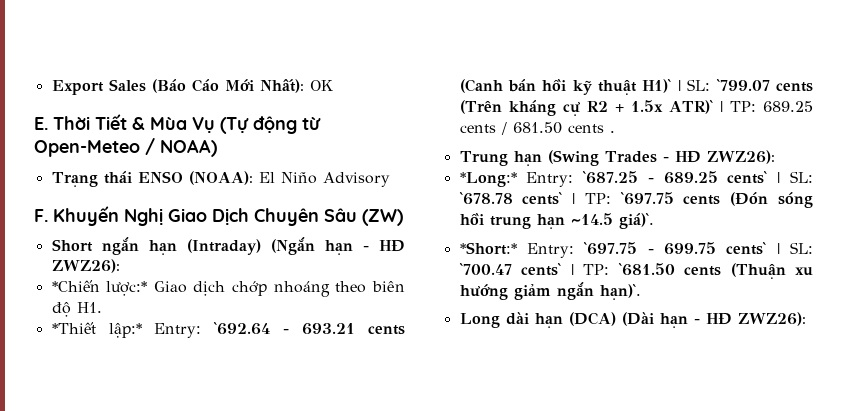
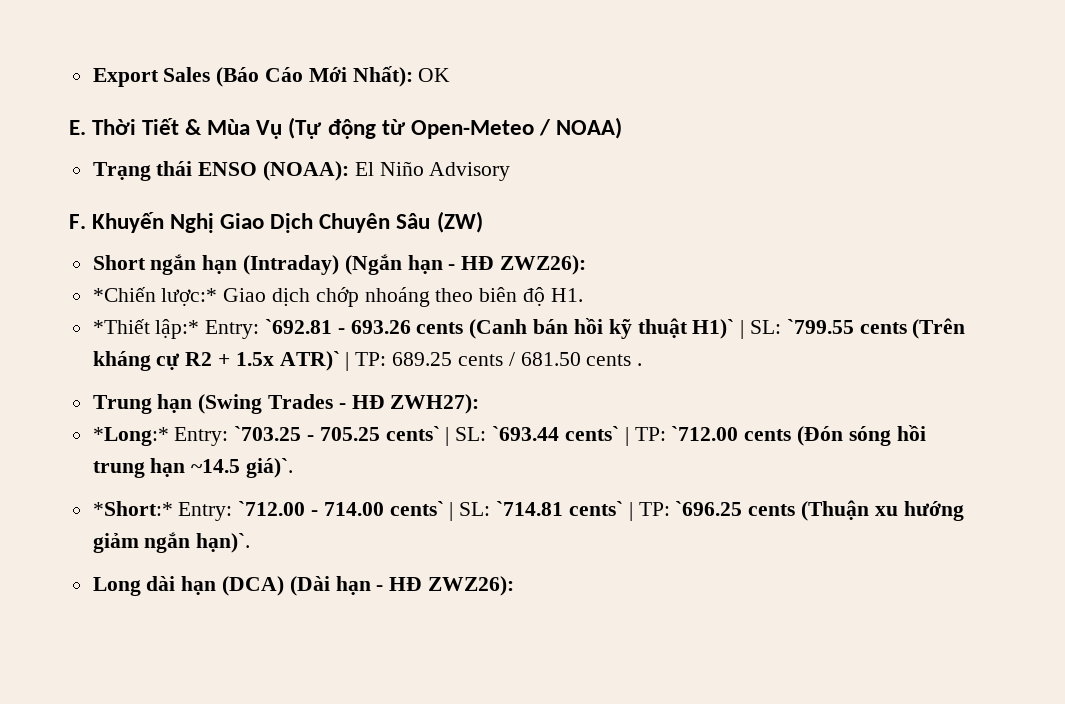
- *Thiết lập:* Entry: `692.64 - 693.21 cents (Canh bán hồi kỹ thuật H1)` | SL: `799.07 cents (Trên kháng cự R2 + 1.5x ATR)` | TP: 689.25 cents / 681.50 cents .
+ *Thiết lập:* Entry: `692.81 - 693.26 cents (Canh bán hồi kỹ thuật H1)` | SL: `799.55 cents (Trên kháng cự R2 + 1.5x ATR)` | TP: 689.25 cents / 681.50 cents .
- Trung hạn (Swing Trades - HĐ ZWZ26):
+ Trung hạn (Swing Trades - HĐ ZWH27):
- *Long:* Entry: `687.25 - 689.25 cents` | SL: `678.78 cents` | TP: `697.75 cents (Đón sóng hồi trung hạn ~14.5 giá)`.
+ *Long:* Entry: `703.25 - 705.25 cents` | SL: `693.44 cents` | TP: `712.00 cents (Đón sóng hồi trung hạn ~14.5 giá)`.
- *Short:* Entry: `697.75 - 699.75 cents` | SL: `700.47 cents` | TP: `681.50 cents (Thuận xu hướng giảm ngắn hạn)`.
+ *Short:* Entry: `712.00 - 714.00 cents` | SL: `714.81 cents` | TP: `696.25 cents (Thuận xu hướng giảm ngắn hạn)`.

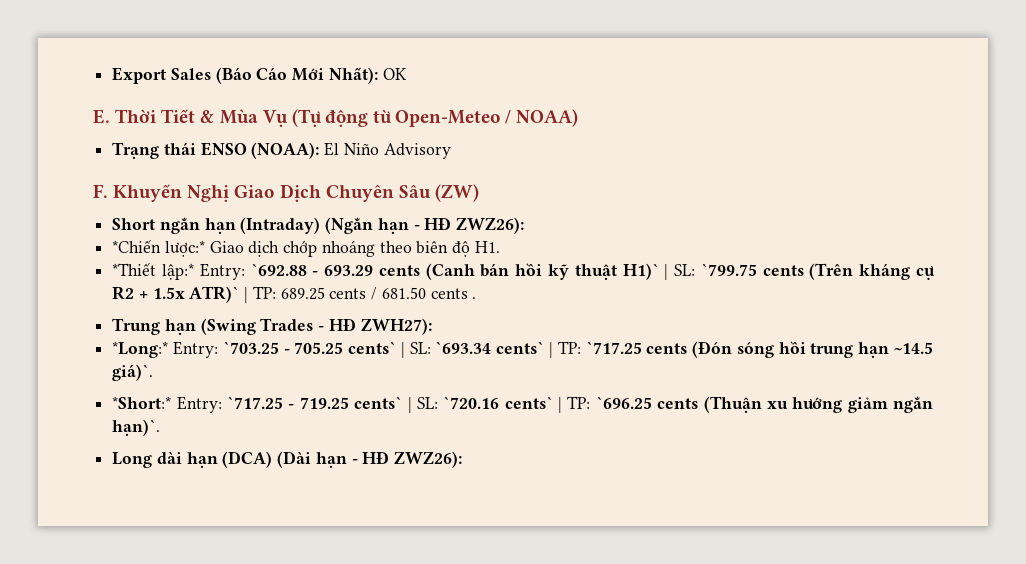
- *Thiết lập:* Entry: `692.81 - 693.26 cents (Canh bán hồi kỹ thuật H1)` | SL: `799.55 cents (Trên kháng cự R2 + 1.5x ATR)` | TP: 689.25 cents / 681.50 cents .
+ *Thiết lập:* Entry: `692.88 - 693.29 cents (Canh bán hồi kỹ thuật H1)` | SL: `799.75 cents (Trên kháng cự R2 + 1.5x ATR)` | TP: 689.25 cents / 681.50 cents .
- *Long:* Entry: `703.25 - 705.25 cents` | SL: `693.44 cents` | TP: `712.00 cents (Đón sóng hồi trung hạn ~14.5 giá)`.
+ *Long:* Entry: `703.25 - 705.25 cents` | SL: `693.34 cents` | TP: `717.25 cents (Đón sóng hồi trung hạn ~14.5 giá)`.
- *Short:* Entry: `712.00 - 714.00 cents` | SL: `714.81 cents` | TP: `696.25 cents (Thuận xu hướng giảm ngắn hạn)`.
+ *Short:* Entry: `717.25 - 719.25 cents` | SL: `720.16 cents` | TP: `696.25 cents (Thuận xu hướng giảm ngắn hạn)`.

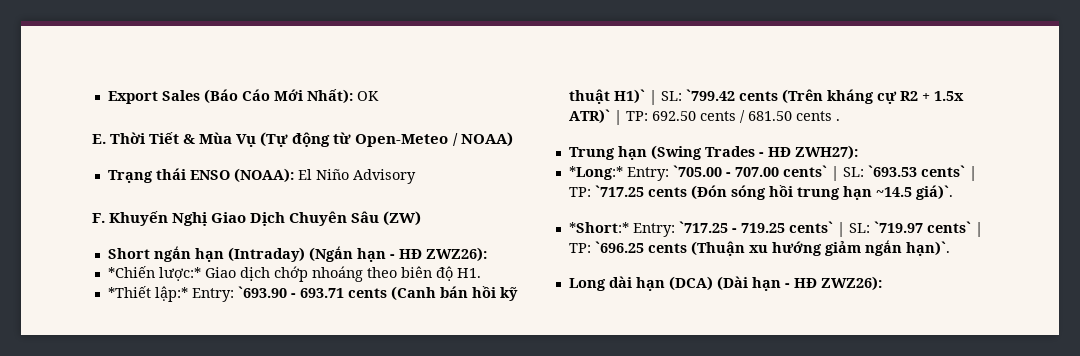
- *Thiết lập:* Entry: `692.88 - 693.29 cents (Canh bán hồi kỹ thuật H1)` | SL: `799.75 cents (Trên kháng cự R2 + 1.5x ATR)` | TP: 689.25 cents / 681.50 cents .
+ *Thiết lập:* Entry: `693.90 - 693.71 cents (Canh bán hồi kỹ thuật H1)` | SL: `799.42 cents (Trên kháng cự R2 + 1.5x ATR)` | TP: 692.50 cents / 681.50 cents .
- *Long:* Entry: `703.25 - 705.25 cents` | SL: `693.34 cents` | TP: `717.25 cents (Đón sóng hồi trung hạn ~14.5 giá)`.
+ *Long:* Entry: `705.00 - 707.00 cents` | SL: `693.53 cents` | TP: `717.25 cents (Đón sóng hồi trung hạn ~14.5 giá)`.
- *Short:* Entry: `717.25 - 719.25 cents` | SL: `720.16 cents` | TP: `696.25 cents (Thuận xu hướng giảm ngắn hạn)`.
+ *Short:* Entry: `717.25 - 719.25 cents` | SL: `719.97 cents` | TP: `696.25 cents (Thuận xu hướng giảm ngắn hạn)`.

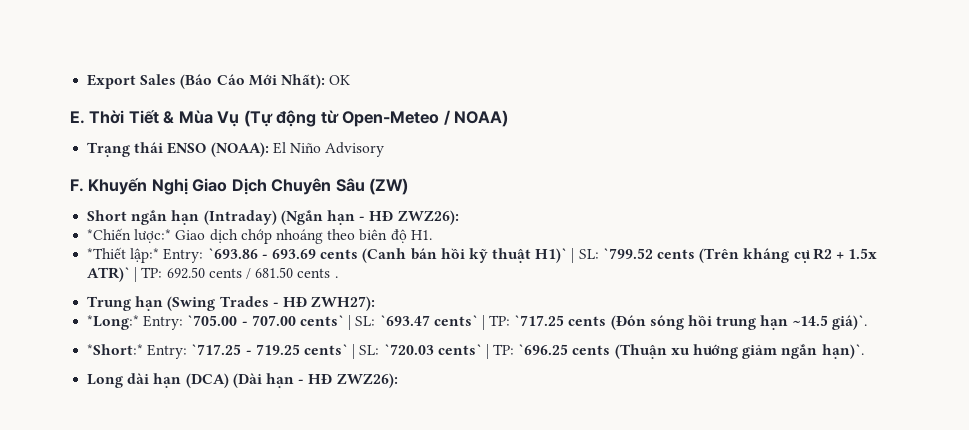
- *Thiết lập:* Entry: `693.90 - 693.71 cents (Canh bán hồi kỹ thuật H1)` | SL: `799.42 cents (Trên kháng cự R2 + 1.5x ATR)` | TP: 692.50 cents / 681.50 cents .
+ *Thiết lập:* Entry: `693.86 - 693.69 cents (Canh bán hồi kỹ thuật H1)` | SL: `799.52 cents (Trên kháng cự R2 + 1.5x ATR)` | TP: 692.50 cents / 681.50 cents .
- *Long:* Entry: `705.00 - 707.00 cents` | SL: `693.53 cents` | TP: `717.25 cents (Đón sóng hồi trung hạn ~14.5 giá)`.
+ *Long:* Entry: `705.00 - 707.00 cents` | SL: `693.47 cents` | TP: `717.25 cents (Đón sóng hồi trung hạn ~14.5 giá)`.
- *Short:* Entry: `717.25 - 719.25 cents` | SL: `719.97 cents` | TP: `696.25 cents (Thuận xu hướng giảm ngắn hạn)`.
+ *Short:* Entry: `717.25 - 719.25 cents` | SL: `720.03 cents` | TP: `696.25 cents (Thuận xu hướng giảm ngắn hạn)`.

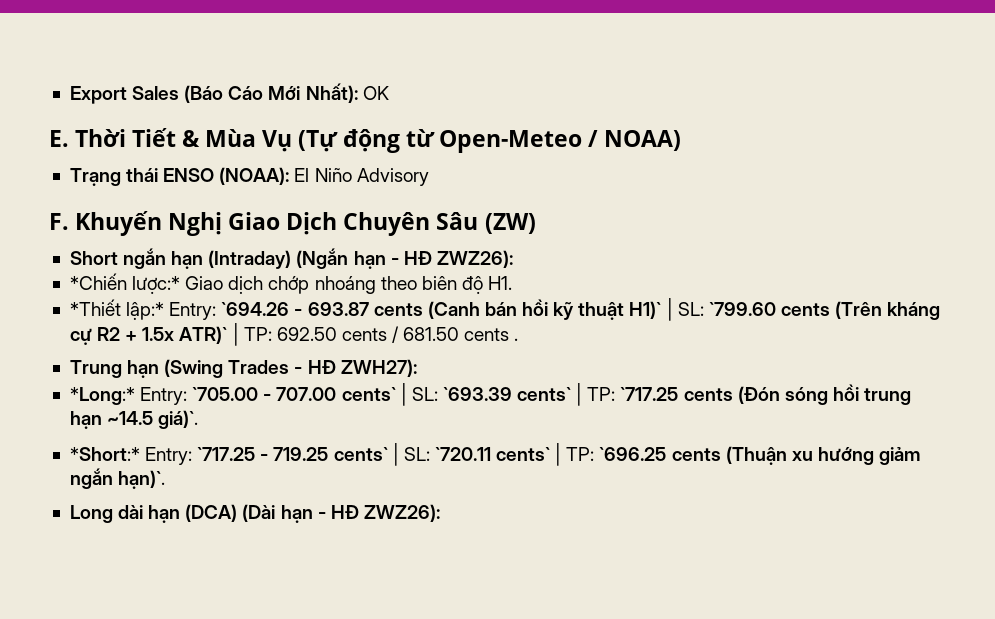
- *Thiết lập:* Entry: `693.86 - 693.69 cents (Canh bán hồi kỹ thuật H1)` | SL: `799.52 cents (Trên kháng cự R2 + 1.5x ATR)` | TP: 692.50 cents / 681.50 cents .
+ *Thiết lập:* Entry: `694.26 - 693.87 cents (Canh bán hồi kỹ thuật H1)` | SL: `799.60 cents (Trên kháng cự R2 + 1.5x ATR)` | TP: 692.50 cents / 681.50 cents .
- *Long:* Entry: `705.00 - 707.00 cents` | SL: `693.47 cents` | TP: `717.25 cents (Đón sóng hồi trung hạn ~14.5 giá)`.
+ *Long:* Entry: `705.00 - 707.00 cents` | SL: `693.39 cents` | TP: `717.25 cents (Đón sóng hồi trung hạn ~14.5 giá)`.
- *Short:* Entry: `717.25 - 719.25 cents` | SL: `720.03 cents` | TP: `696.25 cents (Thuận xu hướng giảm ngắn hạn)`.
+ *Short:* Entry: `717.25 - 719.25 cents` | SL: `720.11 cents` | TP: `696.25 cents (Thuận xu hướng giảm ngắn hạn)`.

